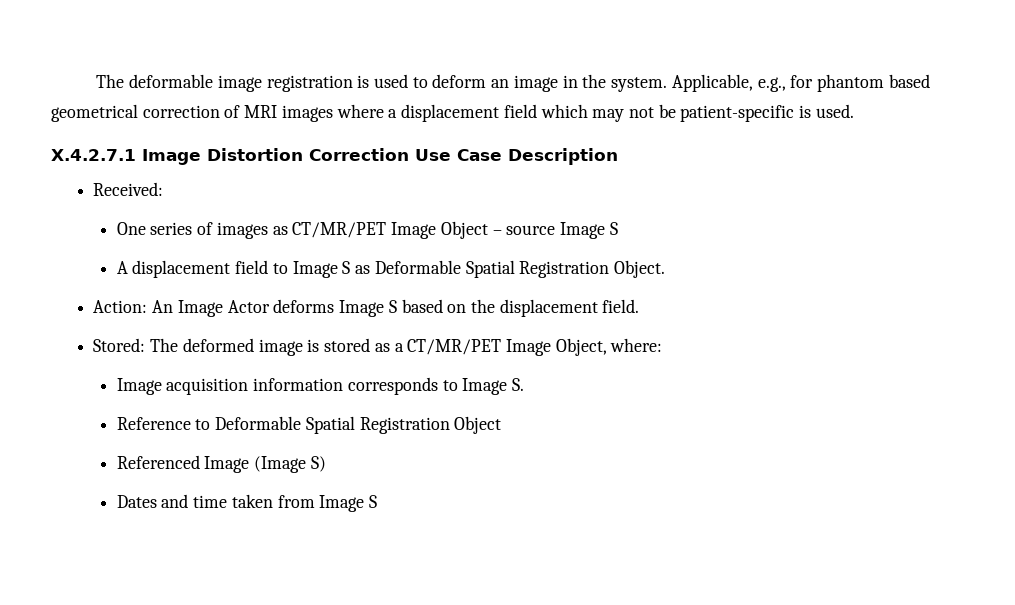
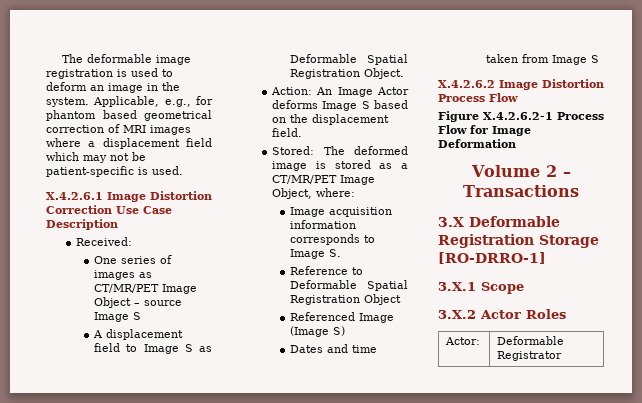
- X.4.2.7.1 Image Distortion Correction Use Case Description
+ X.4.2.6.1 Image Distortion Correction Use Case Description
+ X.4.2.6.2 Image Distortion Process Flow
+ Figure X.4.2.6.2-1 Process Flow for Image Deformation
+ Volume 2 – Transactions
+ 3.X Deformable Registration Storage [RO-DRRO-1]
+ 3.X.1 Scope
+ 3.X.2 Actor Roles
+ Actor: | Deformable Registrator

